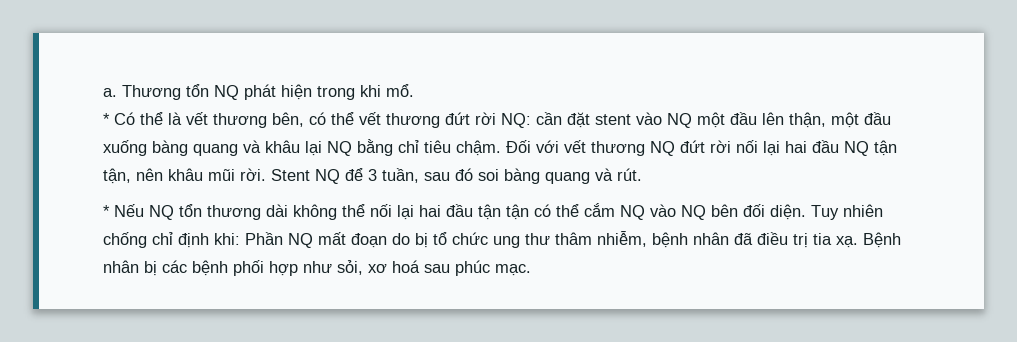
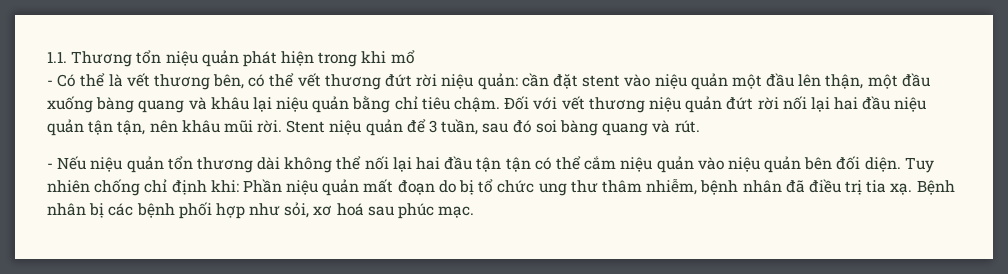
- a. Thương tổn NQ phát hiện trong khi mổ.
- * Có thể là vết thương bên, có thể vết thương đứt rời NQ: cần đặt stent vào NQ một đầu lên thận, một đầu xuống bàng quang và khâu lại NQ bằng chỉ tiêu chậm.
+ 1.1. Thương tổn niệu quản phát hiện trong khi mổ
+ - Có thể là vết thương bên, có thể vết thương đứt rời niệu quản: cần đặt stent vào niệu quản một đầu lên thận, một đầu xuống bàng quang và khâu lại niệu quản bằng chỉ tiêu chậm.
- Đối với vết thương NQ đứt rời nối lại hai đầu NQ tận tận, nên khâu mũi rời.
+ Đối với vết thương niệu quản đứt rời nối lại hai đầu niệu quản tận tận, nên khâu mũi rời.
- Stent NQ để 3 tuần, sau đó soi bàng quang và rút.
+ Stent niệu quản để 3 tuần, sau đó soi bàng quang và rút.
- * Nếu NQ tổn thương dài không thể nối lại hai đầu tận tận có thể cắm NQ vào NQ bên đối diện.
+ - Nếu niệu quản tổn thương dài không thể nối lại hai đầu tận tận có thể cắm niệu quản vào niệu quản bên đối diện.
- Tuy nhiên chống chỉ định khi: Phần NQ mất đoạn do bị tổ chức ung thư thâm nhiễm, bệnh nhân đã điều trị tia xạ.
+ Tuy nhiên chống chỉ định khi: Phần niệu quản mất đoạn do bị tổ chức ung thư thâm nhiễm, bệnh nhân đã điều trị tia xạ.

